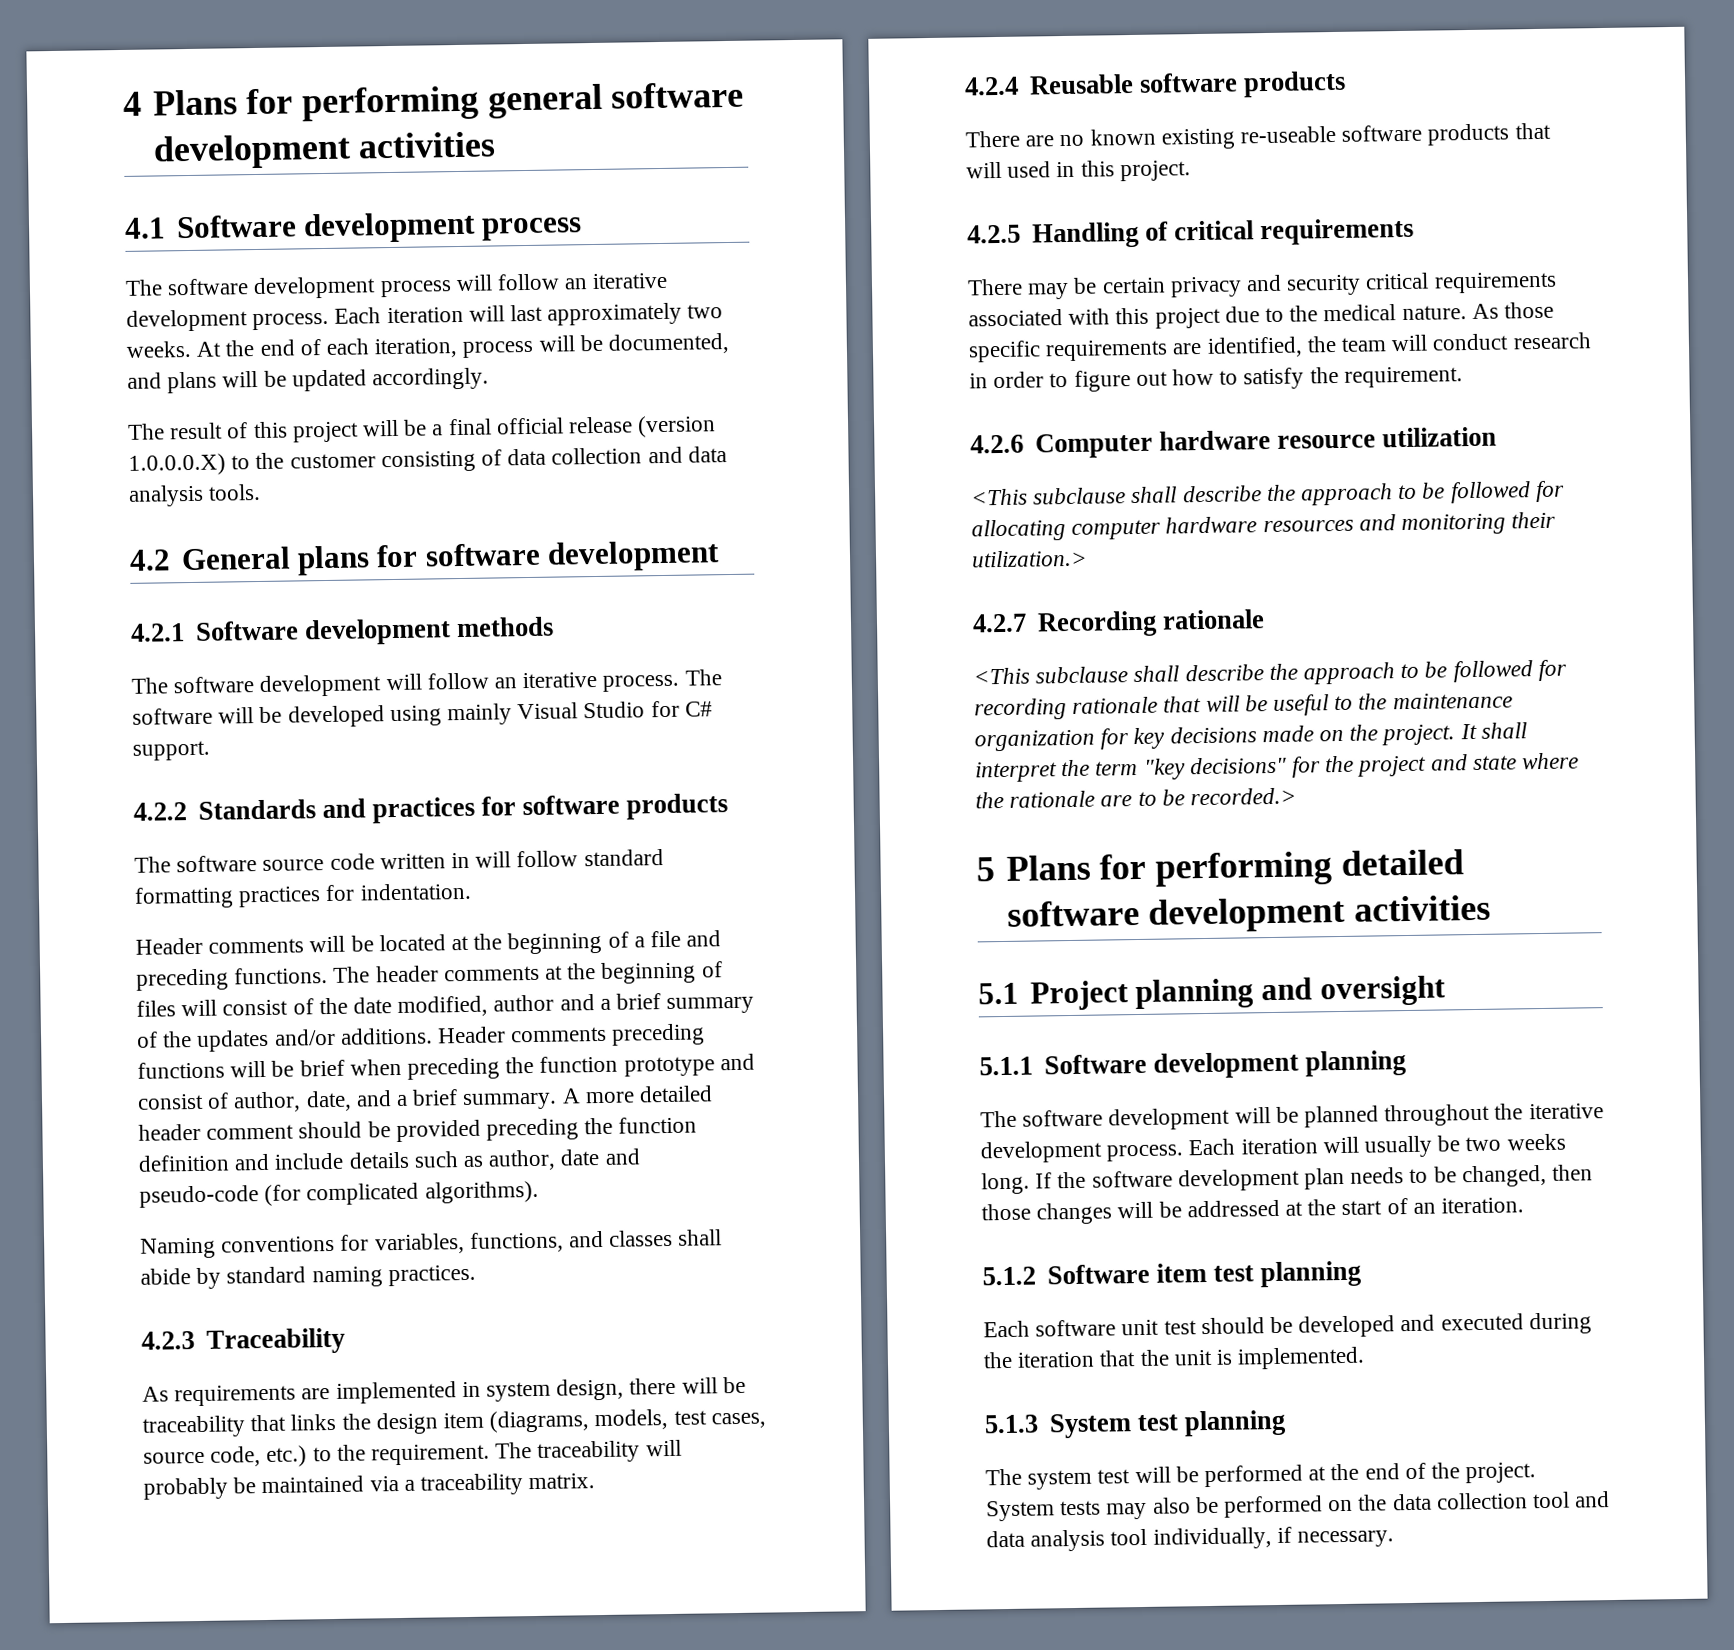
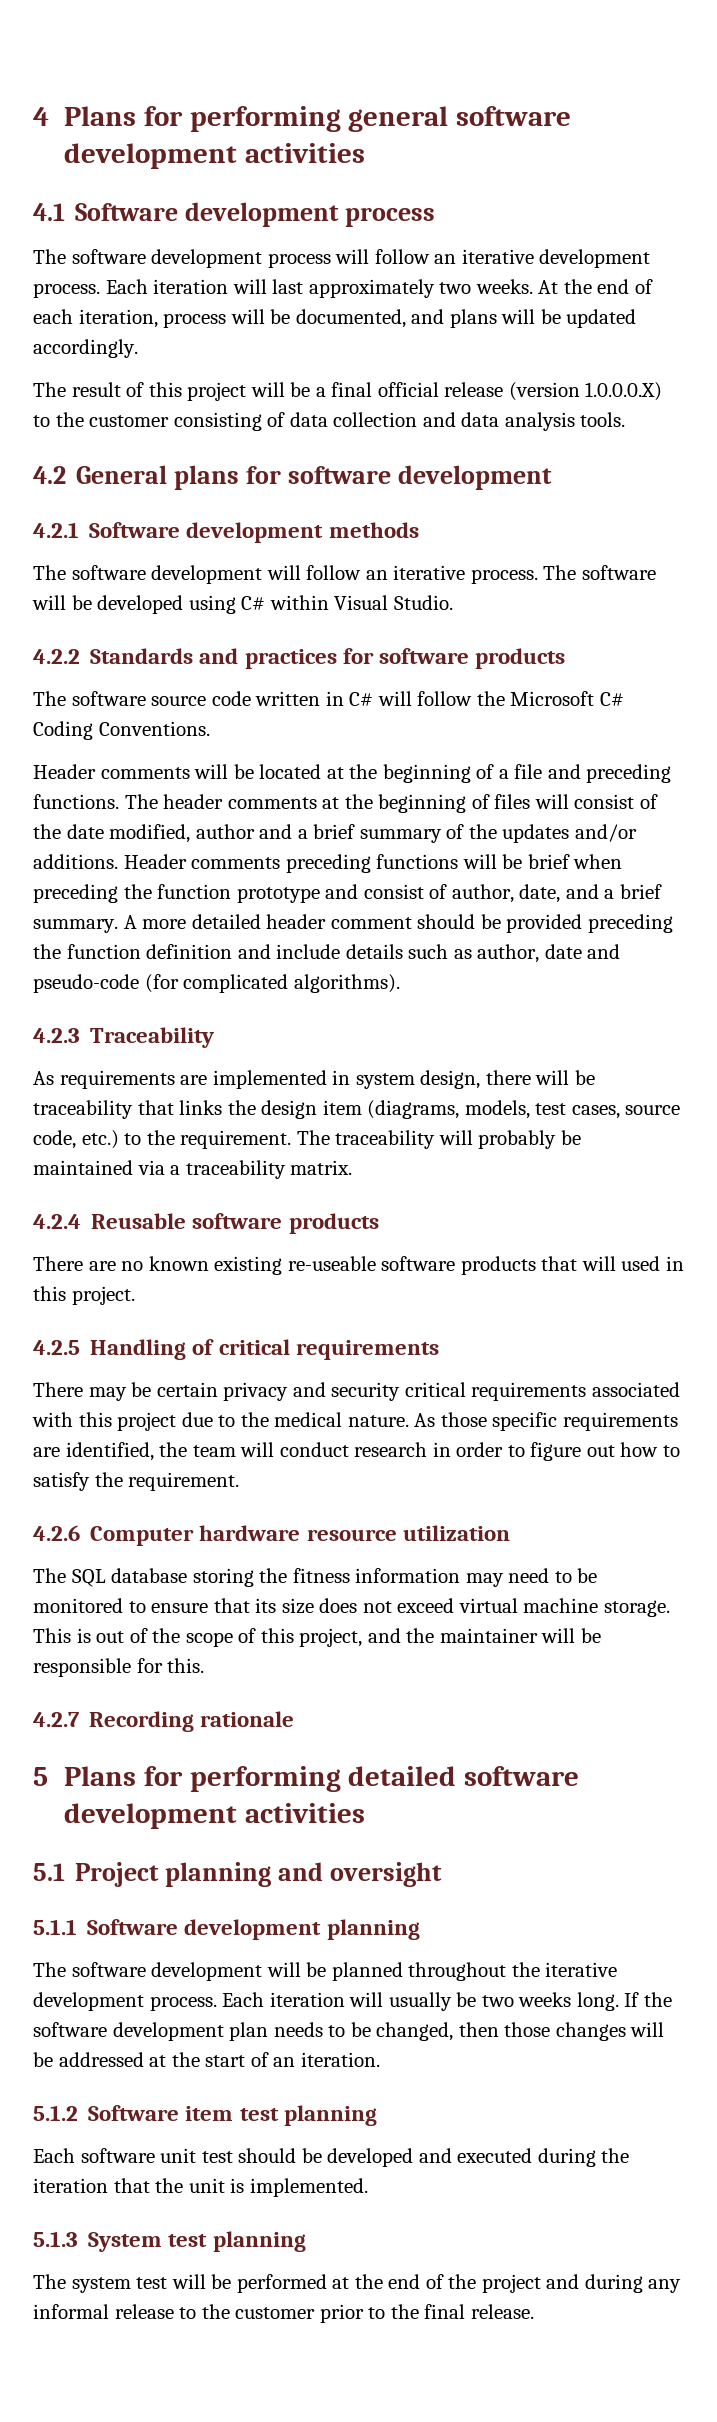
- The software will be developed using mainly Visual Studio for C# support.
+ The software will be developed using C# within Visual Studio.
- The software source code written in will follow standard formatting practices for indentation.
+ The software source code written in C# will follow the Microsoft C# Coding Conventions.
- Naming conventions for variables, functions, and classes shall abide by standard naming practices.
- <This subclause shall describe the approach to be followed for allocating computer hardware resources and monitoring their utilization.>
+ The SQL database storing the fitness information may need to be monitored to ensure that its size does not exceed virtual machine storage. This is out of the scope of this project, and the maintainer will be responsible for this.
  4.2.7 Recording rationale
- <This subclause shall describe the approach to be followed for recording rationale that will be useful to the maintenance organization for key decisions made on the project. It shall interpret the term "key decisions" for the project and state where the rationale are to be recorded.>
- The system test will be performed at the end of the project. System tests may also be performed on the data collection tool and data analysis tool individually, if necessary.
+ The system test will be performed at the end of the project and during any informal release to the customer prior to the final release.

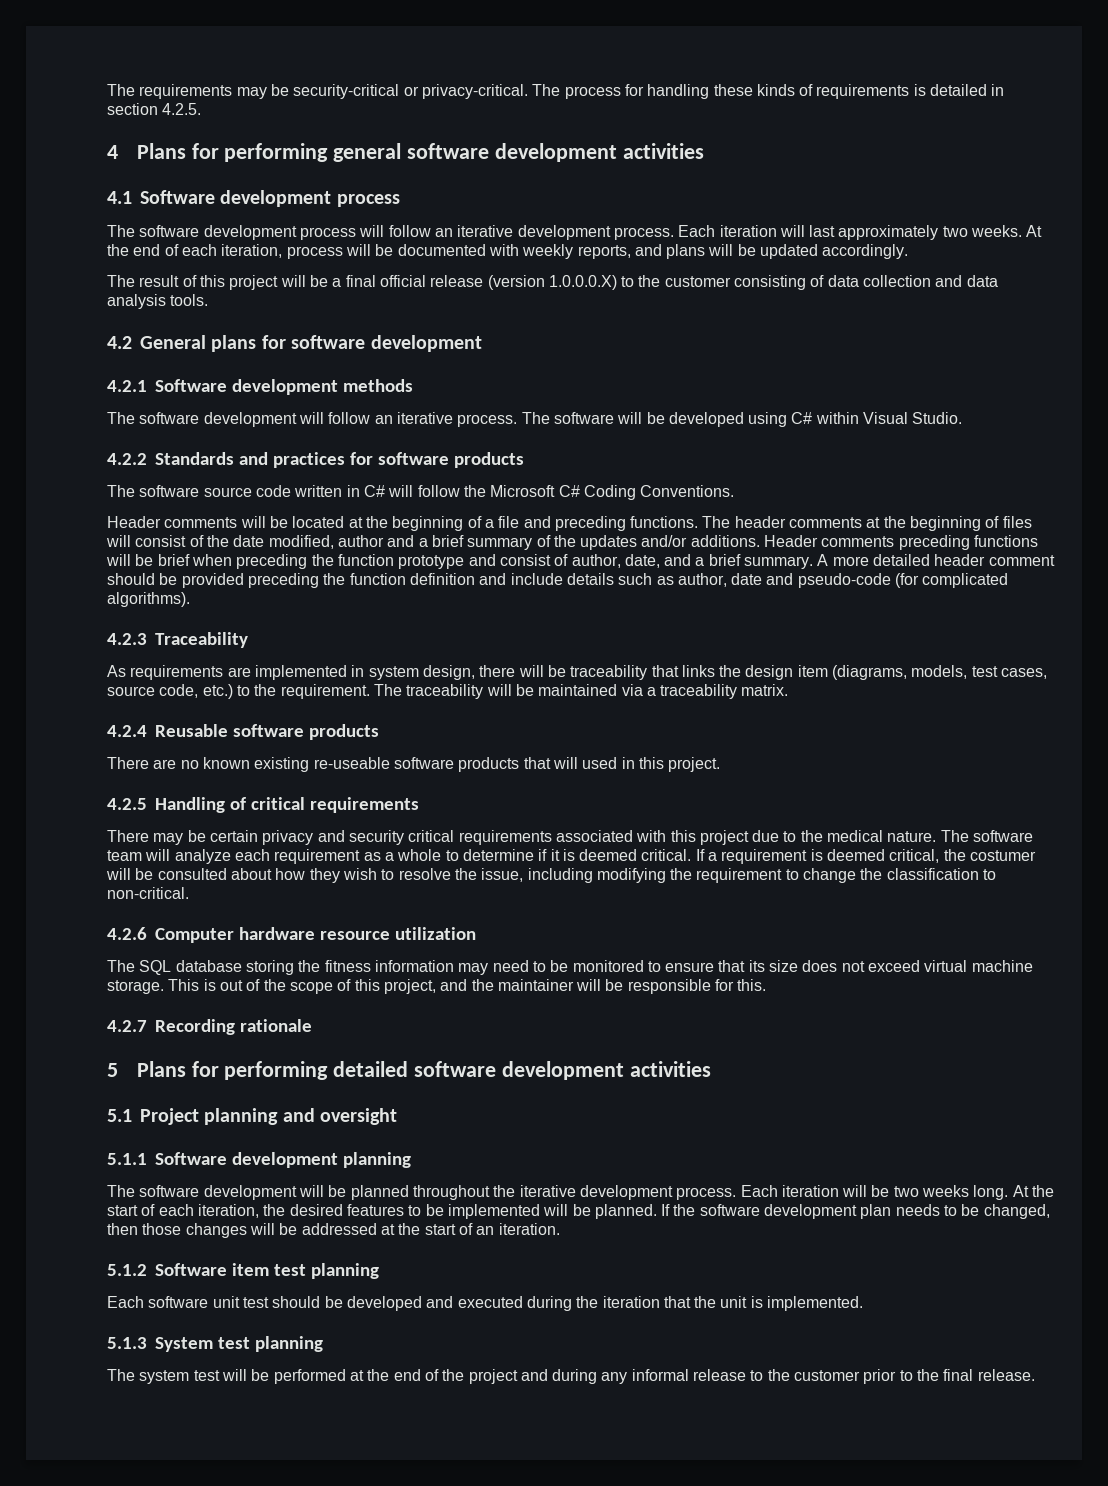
+ The requirements may be security-critical or privacy-critical. The process for handling these kinds of requirements is detailed in section 4.2.5.
- At the end of each iteration, process will be documented, and plans will be updated accordingly.
+ At the end of each iteration, process will be documented with weekly reports, and plans will be updated accordingly.
- The traceability will probably be maintained via a traceability matrix.
+ The traceability will be maintained via a traceability matrix.
- As those specific requirements are identified, the team will conduct research in order to figure out how to satisfy the requirement.
+ The software team will analyze each requirement as a whole to determine if it is deemed critical. If a requirement is deemed critical, the costumer will be consulted about how they wish to resolve the issue, including modifying the requirement to change the classification to non-critical.
- Each iteration will usually be two weeks long.
+ Each iteration will be two weeks long.
+ At the start of each iteration, the desired features to be implemented will be planned.

